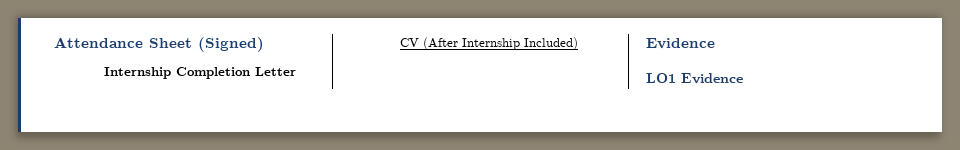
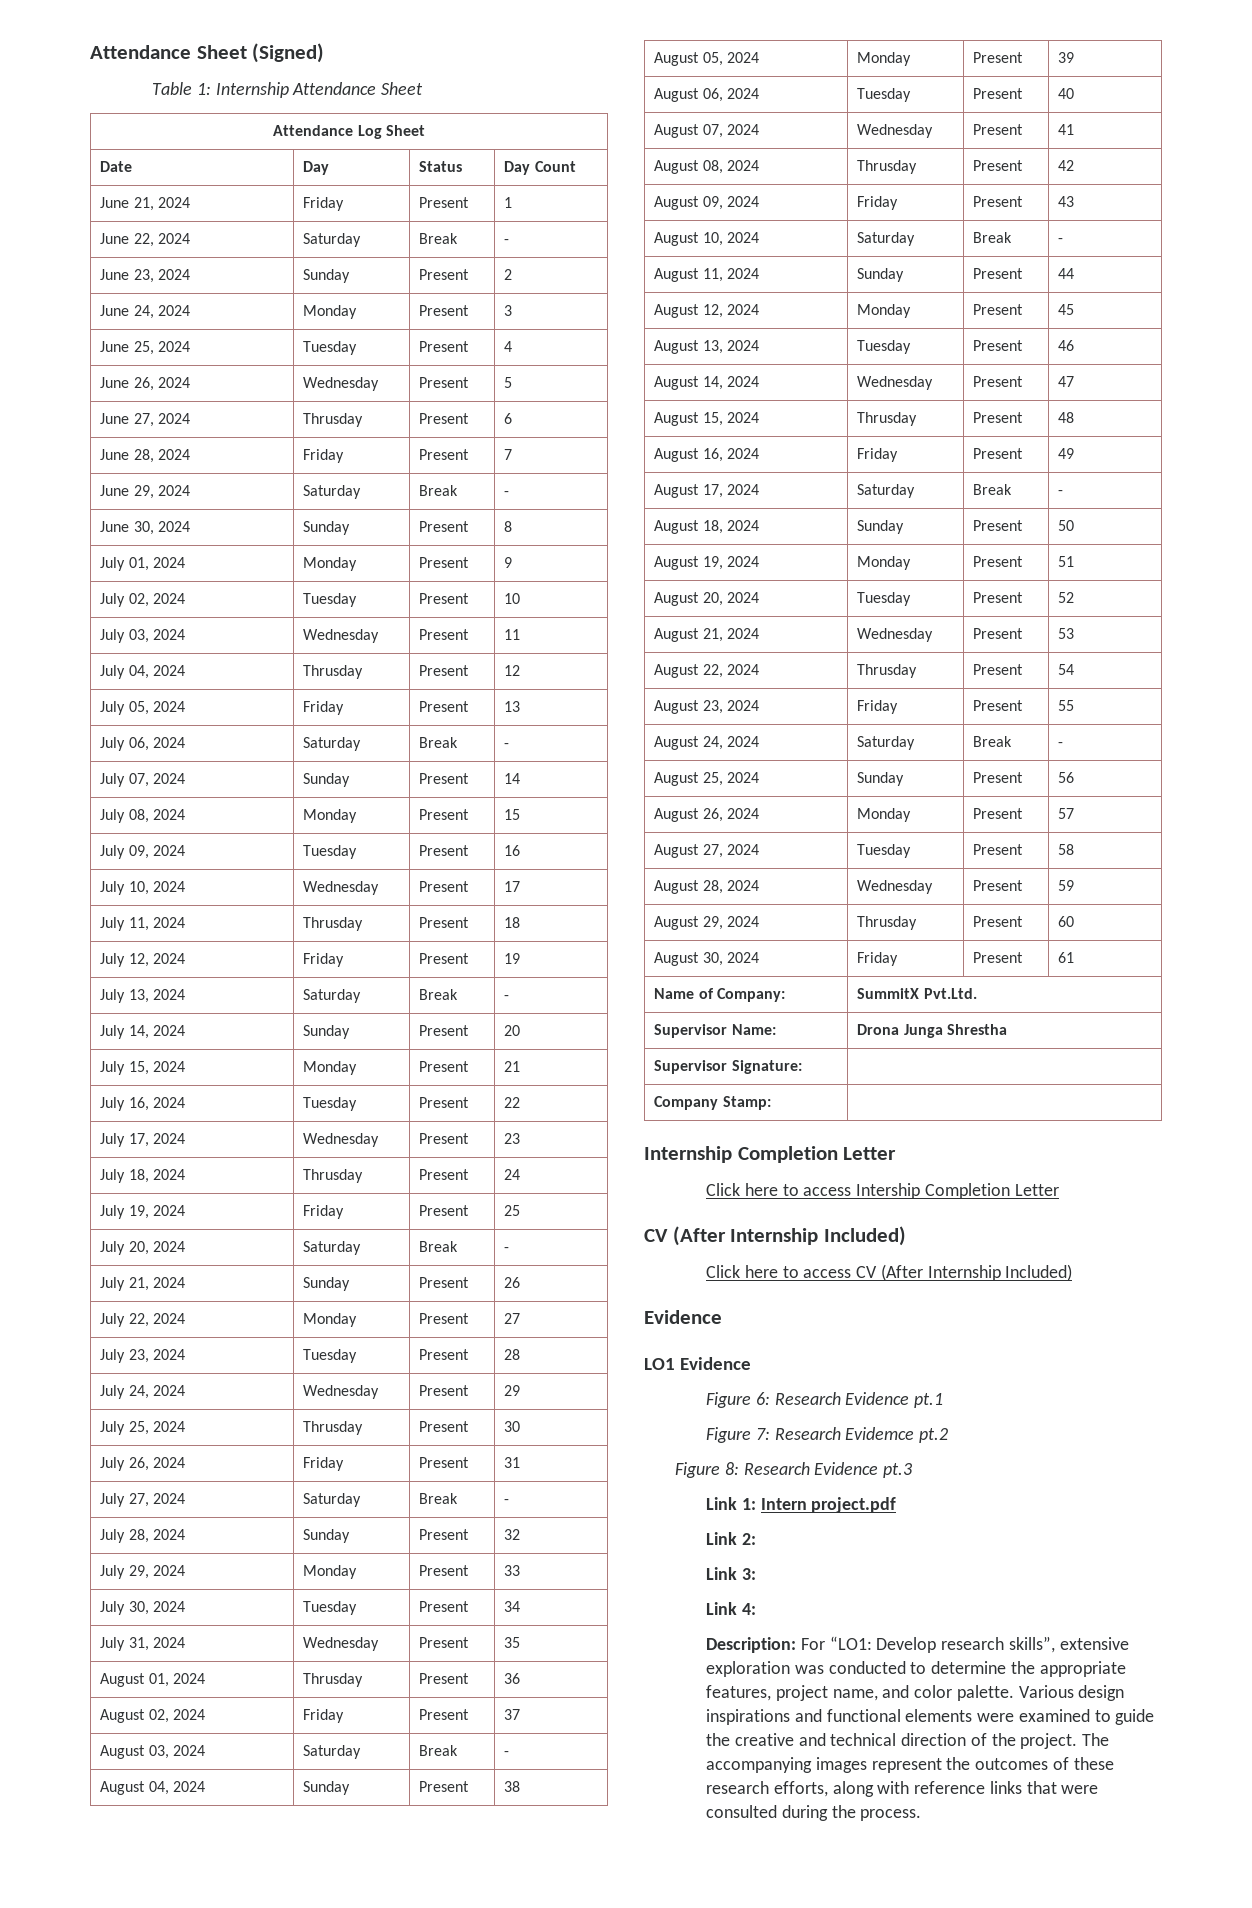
+ Table 1: Internship Attendance Sheet
+ Attendance Log Sheet
+ Date | Day | Status | Day Count
+ June 21, 2024 | Friday | Present | 1
+ June 22, 2024 | Saturday | Break | -
+ June 23, 2024 | Sunday | Present | 2
+ June 24, 2024 | Monday | Present | 3
+ June 25, 2024 | Tuesday | Present | 4
+ June 26, 2024 | Wednesday | Present | 5
+ June 27, 2024 | Thrusday | Present | 6
+ June 28, 2024 | Friday | Present | 7
+ June 29, 2024 | Saturday | Break | -
+ June 30, 2024 | Sunday | Present | 8
+ July 01, 2024 | Monday | Present | 9
+ July 02, 2024 | Tuesday | Present | 10
+ July 03, 2024 | Wednesday | Present | 11
+ July 04, 2024 | Thrusday | Present | 12
+ July 05, 2024 | Friday | Present | 13
+ July 06, 2024 | Saturday | Break | -
+ July 07, 2024 | Sunday | Present | 14
+ July 08, 2024 | Monday | Present | 15
+ July 09, 2024 | Tuesday | Present | 16
+ July 10, 2024 | Wednesday | Present | 17
+ July 11, 2024 | Thrusday | Present | 18
+ July 12, 2024 | Friday | Present | 19
+ July 13, 2024 | Saturday | Break | -
+ July 14, 2024 | Sunday | Present | 20
+ July 15, 2024 | Monday | Present | 21
+ July 16, 2024 | Tuesday | Present | 22
+ July 17, 2024 | Wednesday | Present | 23
+ July 18, 2024 | Thrusday | Present | 24
+ July 19, 2024 | Friday | Present | 25
+ July 20, 2024 | Saturday | Break | -
+ July 21, 2024 | Sunday | Present | 26
+ July 22, 2024 | Monday | Present | 27
+ July 23, 2024 | Tuesday | Present | 28
+ July 24, 2024 | Wednesday | Present | 29
+ July 25, 2024 | Thrusday | Present | 30
+ July 26, 2024 | Friday | Present | 31
+ July 27, 2024 | Saturday | Break | -
+ July 28, 2024 | Sunday | Present | 32
+ July 29, 2024 | Monday | Present | 33
+ July 30, 2024 | Tuesday | Present | 34
+ July 31, 2024 | Wednesday | Present | 35
+ August 01, 2024 | Thrusday | Present | 36
+ August 02, 2024 | Friday | Present | 37
+ August 03, 2024 | Saturday | Break | -
+ August 04, 2024 | Sunday | Present | 38
+ August 05, 2024 | Monday | Present | 39
+ August 06, 2024 | Tuesday | Present | 40
+ August 07, 2024 | Wednesday | Present | 41
+ August 08, 2024 | Thrusday | Present | 42
+ August 09, 2024 | Friday | Present | 43
+ August 10, 2024 | Saturday | Break | -
+ August 11, 2024 | Sunday | Present | 44
+ August 12, 2024 | Monday | Present | 45
+ August 13, 2024 | Tuesday | Present | 46
+ August 14, 2024 | Wednesday | Present | 47
+ August 15, 2024 | Thrusday | Present | 48
+ August 16, 2024 | Friday | Present | 49
+ August 17, 2024 | Saturday | Break | -
+ August 18, 2024 | Sunday | Present | 50
+ August 19, 2024 | Monday | Present | 51
+ August 20, 2024 | Tuesday | Present | 52
+ August 21, 2024 | Wednesday | Present | 53
+ August 22, 2024 | Thrusday | Present | 54
+ August 23, 2024 | Friday | Present | 55
+ August 24, 2024 | Saturday | Break | -
+ August 25, 2024 | Sunday | Present | 56
+ August 26, 2024 | Monday | Present | 57
+ August 27, 2024 | Tuesday | Present | 58
+ August 28, 2024 | Wednesday | Present | 59
+ August 29, 2024 | Thrusday | Present | 60
+ August 30, 2024 | Friday | Present | 61
+ Name of Company: | SummitX Pvt.Ltd.
+ Supervisor Name: | Drona Junga Shrestha
+ Supervisor Signature: |
+ Company Stamp: |
  Internship Completion Letter
+ Click here to access Intership Completion Letter
  CV (After Internship Included)
+ Click here to access CV (After Internship Included)
+ Figure 6: Research Evidence pt.1
+ Figure 7: Research Evidemce pt.2
+ Figure 8: Research Evidence pt.3
+ Link 1: Intern project.pdf
+ Link 2:
+ Link 3:
+ Link 4:
+ Description: For “LO1: Develop research skills”, extensive exploration was conducted to determine the appropriate features, project name, and color palette. Various design inspirations and functional elements were examined to guide the creative and technical direction of the project. The accompanying images represent the outcomes of these research efforts, along with reference links that were consulted during the process.

